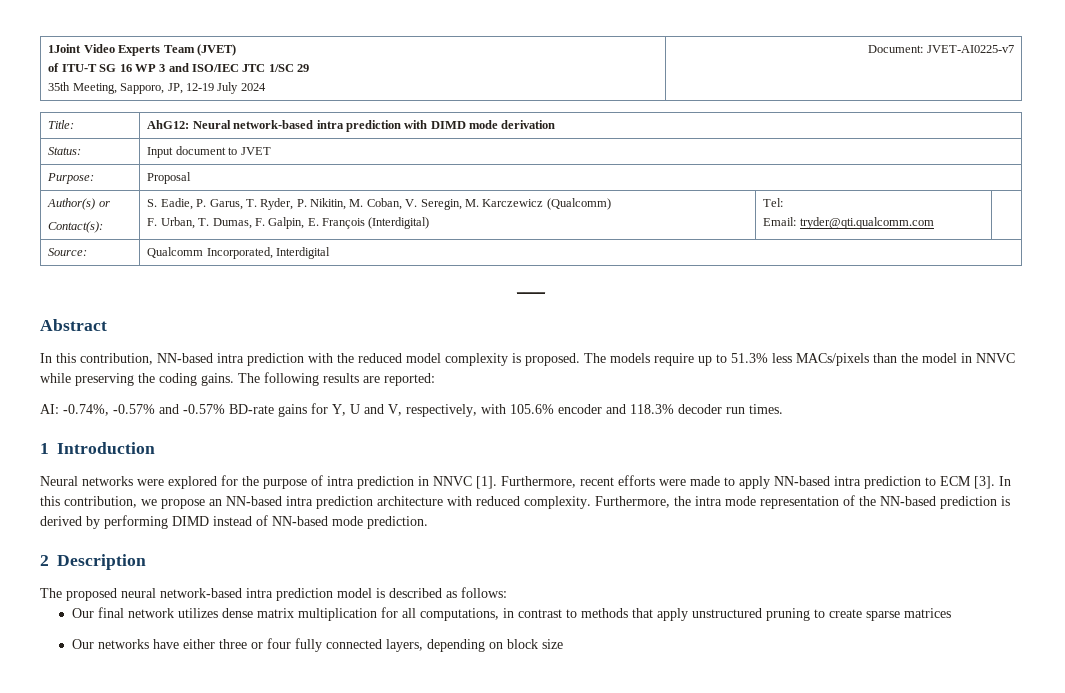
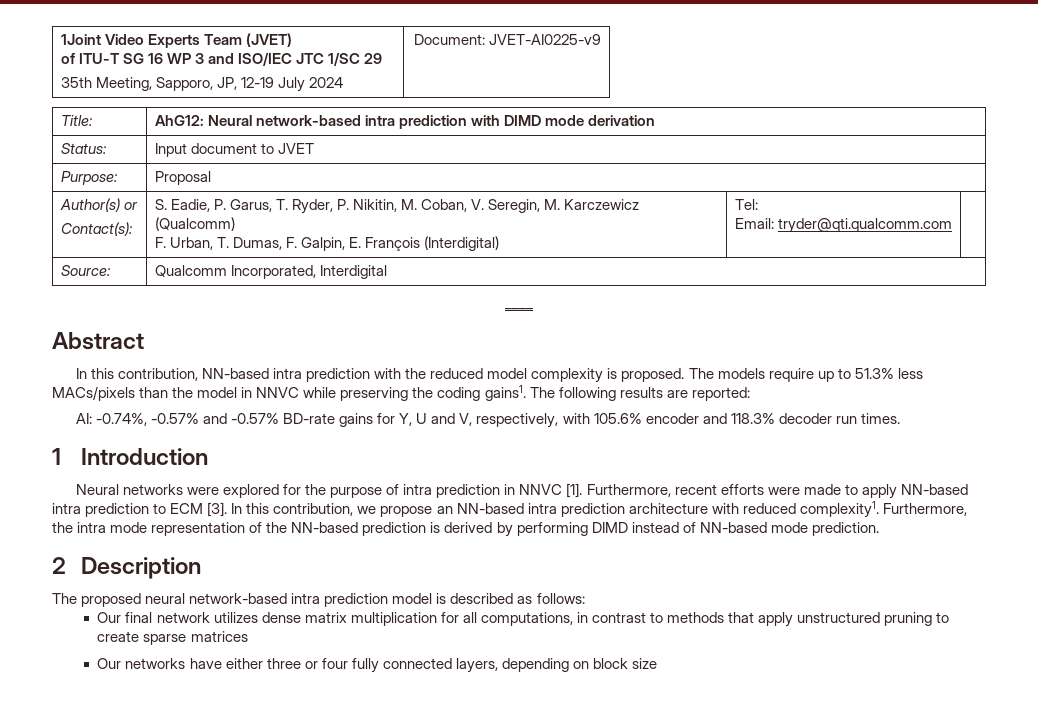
  1Joint Video Experts Team (JVET)
  of ITU-T SG 16 WP 3 and ISO/IEC JTC 1/SC 29
- 35th Meeting, Sapporo, JP, 12-19 July 2024 | Document: JVET-AI0225-v7
+ 35th Meeting, Sapporo, JP, 12-19 July 2024 | Document: JVET-AI0225-v9
- The models require up to 51.3% less MACs/pixels than the model in NNVC while preserving the coding gains.
+ The models require up to 51.3% less MACs/pixels than the model in NNVC while preserving the coding gains1.
- In this contribution, we propose an NN-based intra prediction architecture with reduced complexity.
+ In this contribution, we propose an NN-based intra prediction architecture with reduced complexity1.

